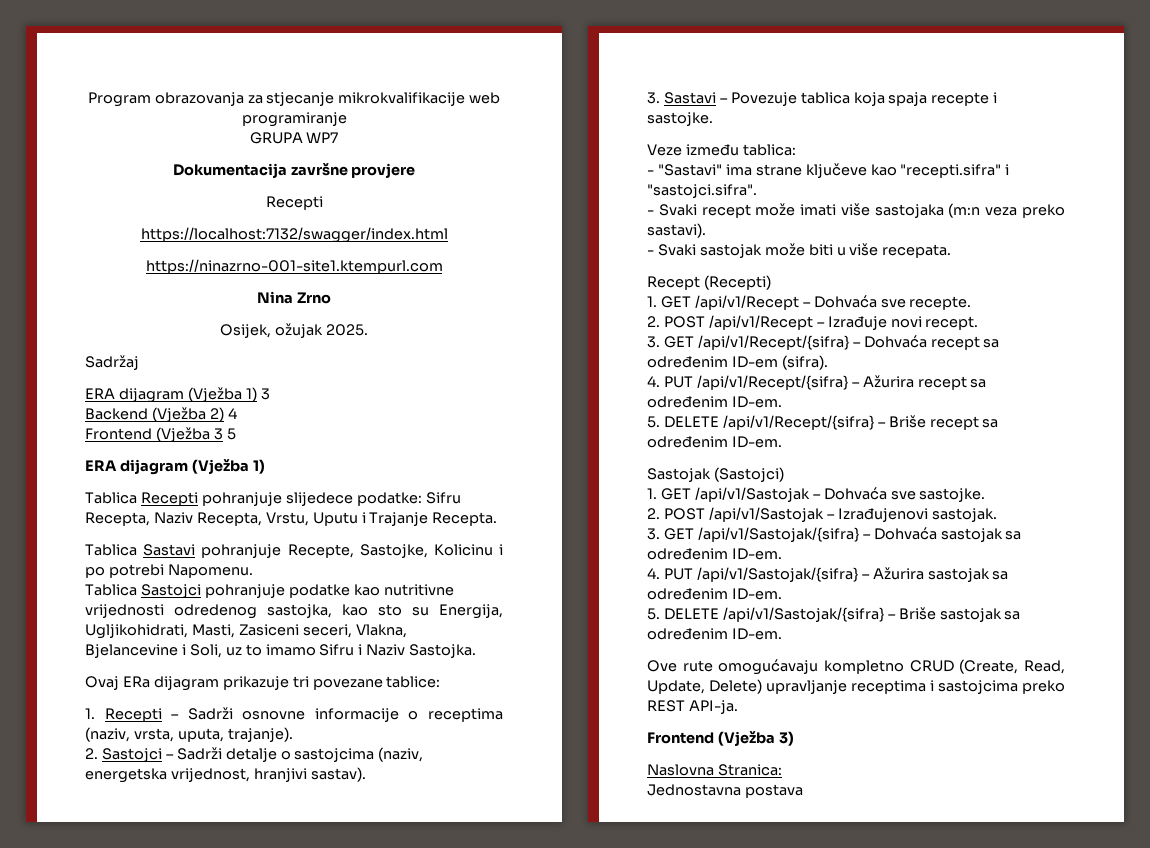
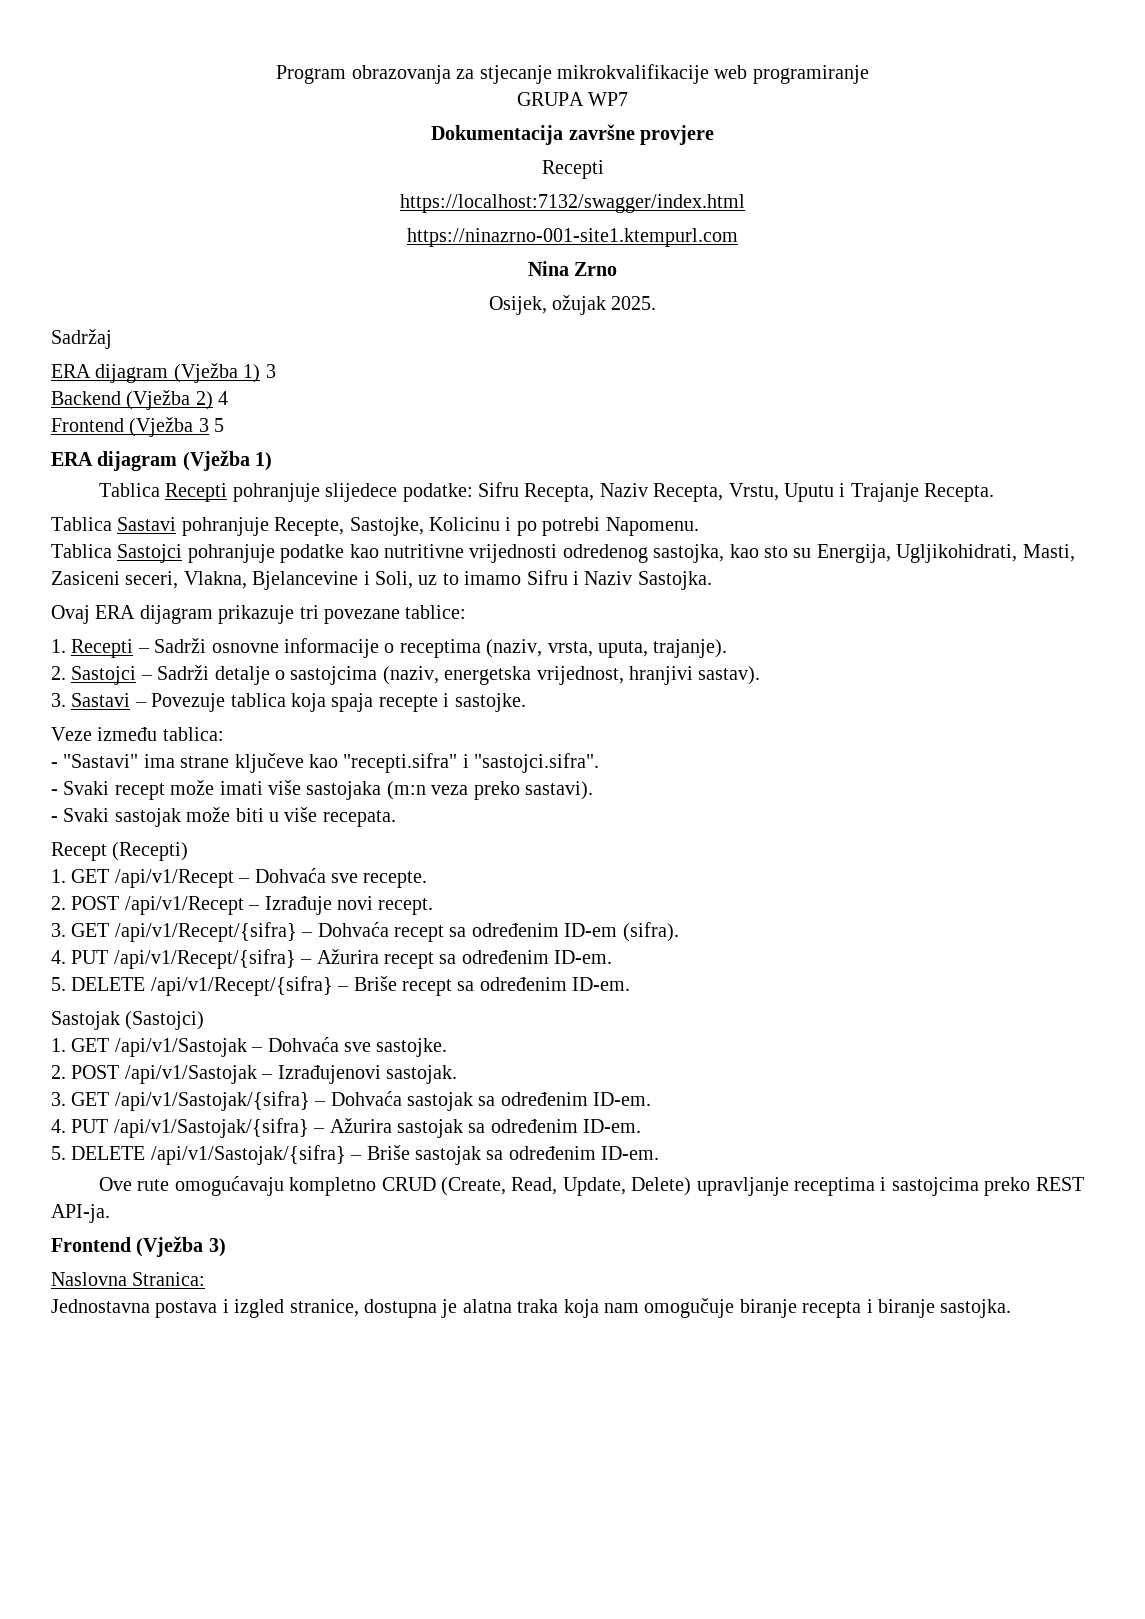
- Ovaj ERa dijagram prikazuje tri povezane tablice:
+ Ovaj ERA dijagram prikazuje tri povezane tablice:
- Jednostavna postava
+ Jednostavna postava i izgled stranice, dostupna je alatna traka koja nam omogučuje biranje recepta i biranje sastojka.

